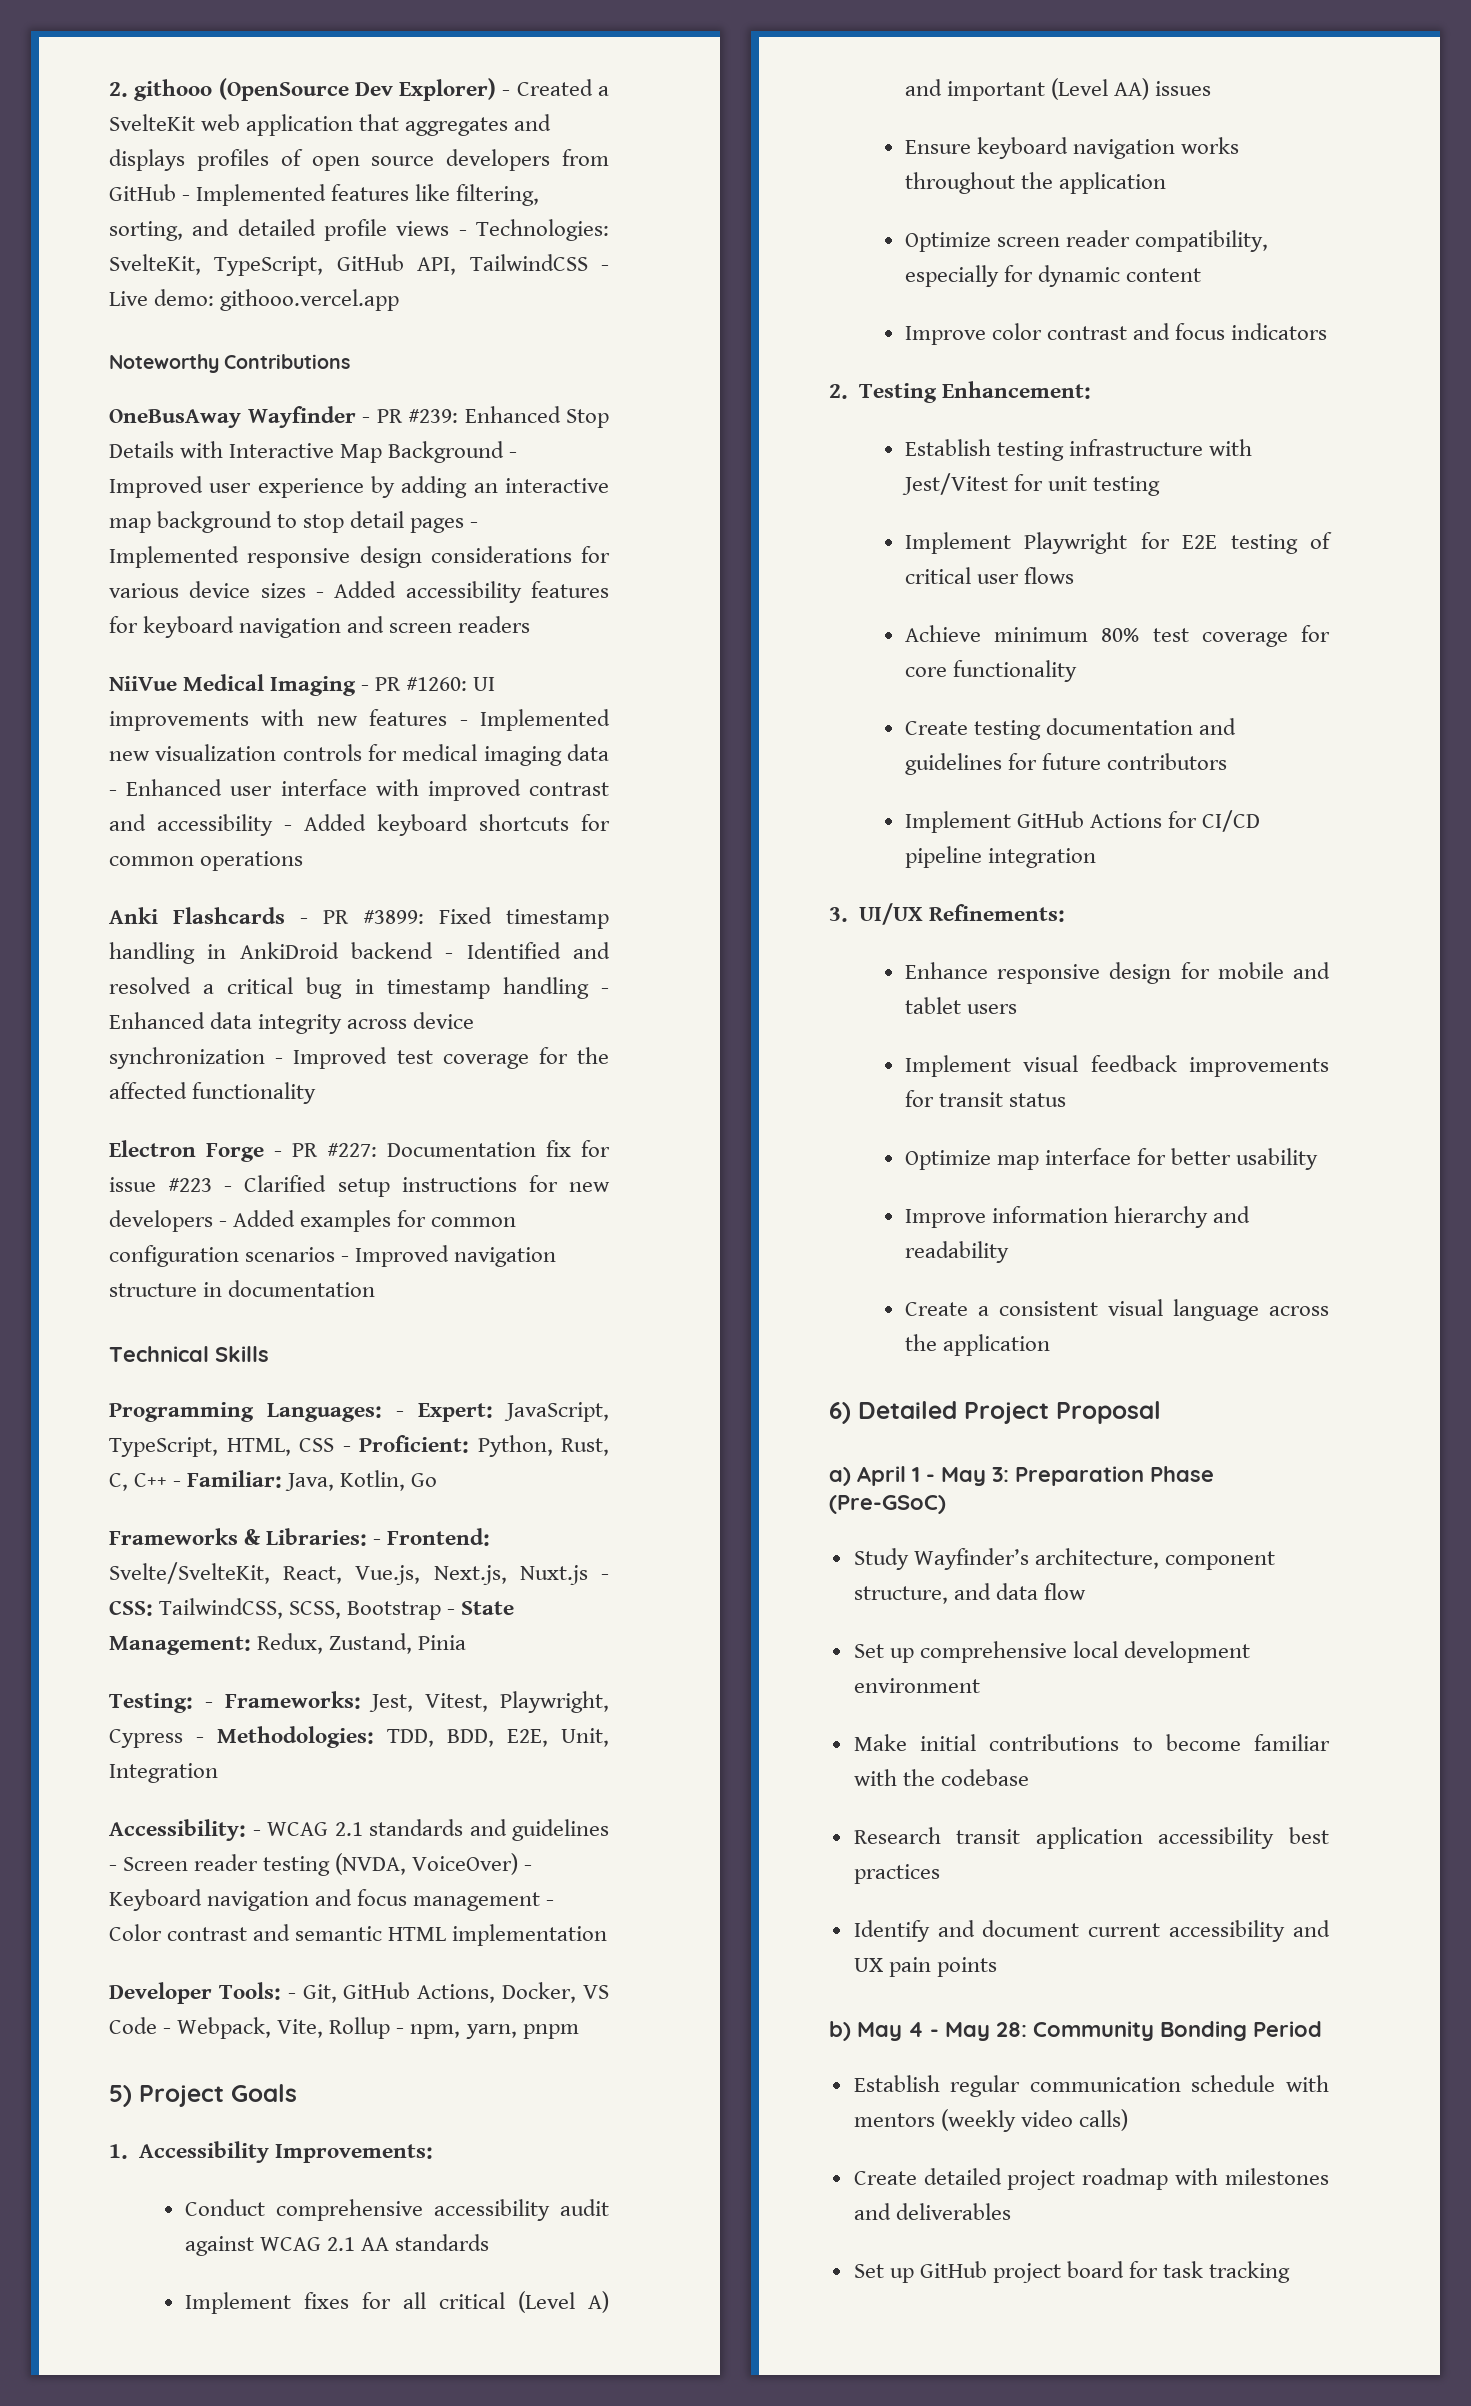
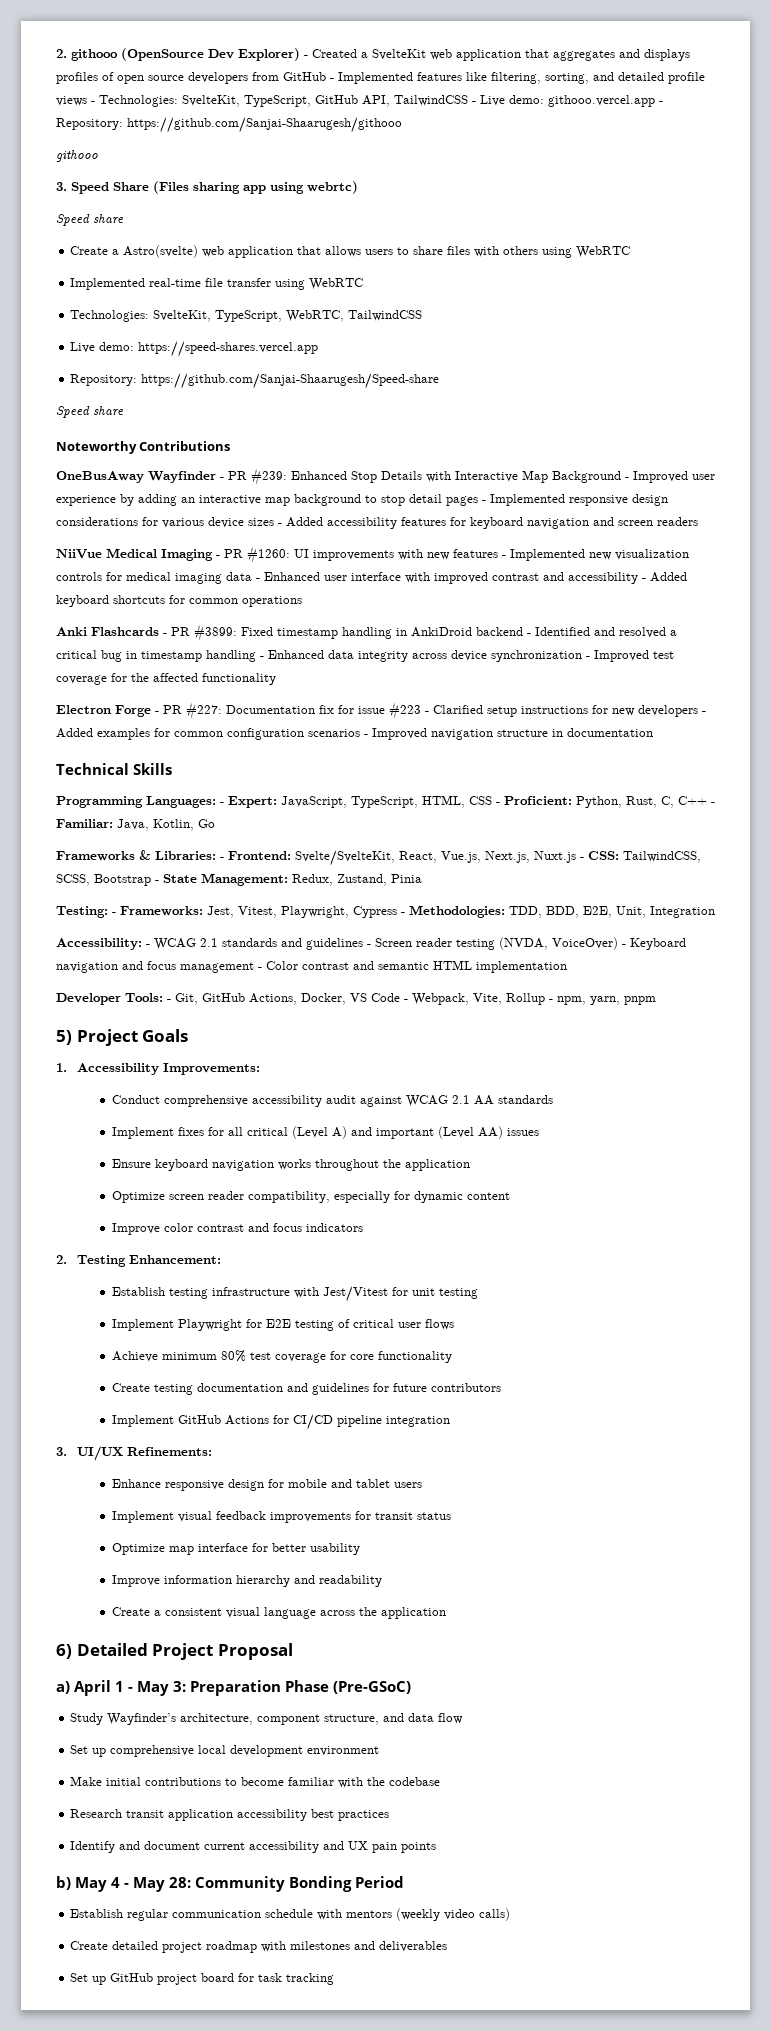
- 2. githooo (OpenSource Dev Explorer) - Created a SvelteKit web application that aggregates and displays profiles of open source developers from GitHub - Implemented features like filtering, sorting, and detailed profile views - Technologies: SvelteKit, TypeScript, GitHub API, TailwindCSS - Live demo: githooo.vercel.app
+ 2. githooo (OpenSource Dev Explorer) - Created a SvelteKit web application that aggregates and displays profiles of open source developers from GitHub - Implemented features like filtering, sorting, and detailed profile views - Technologies: SvelteKit, TypeScript, GitHub API, TailwindCSS - Live demo: githooo.vercel.app - Repository: https://github.com/Sanjai-Shaarugesh/githooo
+ githooo
+ 3. Speed Share (Files sharing app using webrtc)
+ Speed share
+ Create a Astro(svelte) web application that allows users to share files with others using WebRTC
+ Implemented real-time file transfer using WebRTC
+ Technologies: SvelteKit, TypeScript, WebRTC, TailwindCSS
+ Live demo: https://speed-shares.vercel.app
+ Repository: https://github.com/Sanjai-Shaarugesh/Speed-share
+ Speed share

